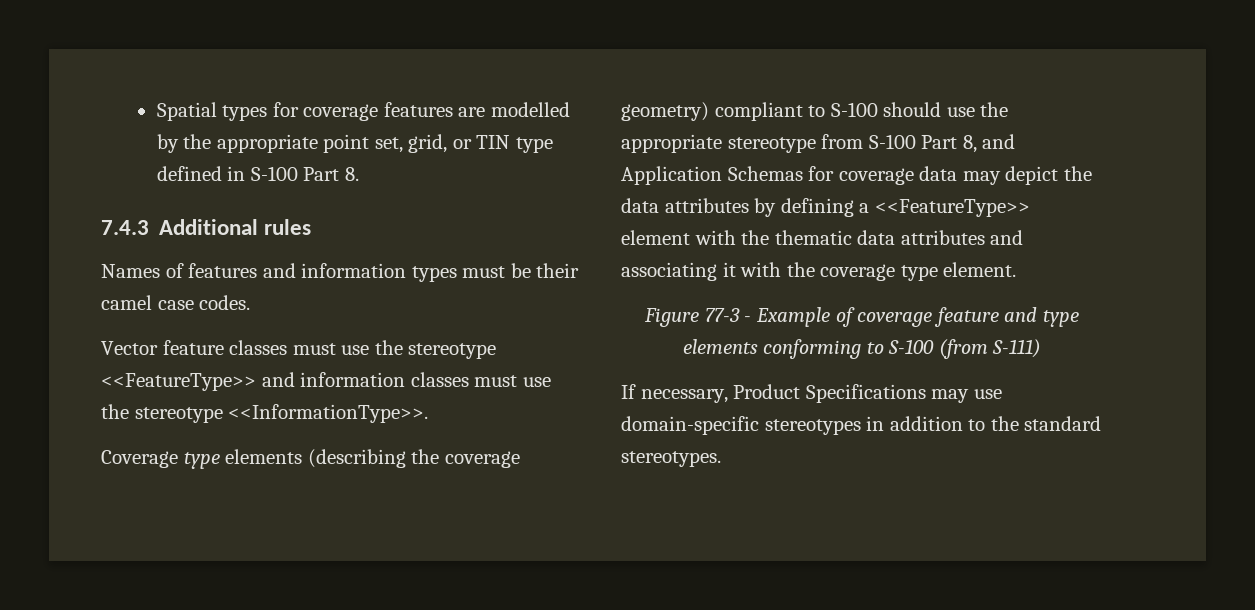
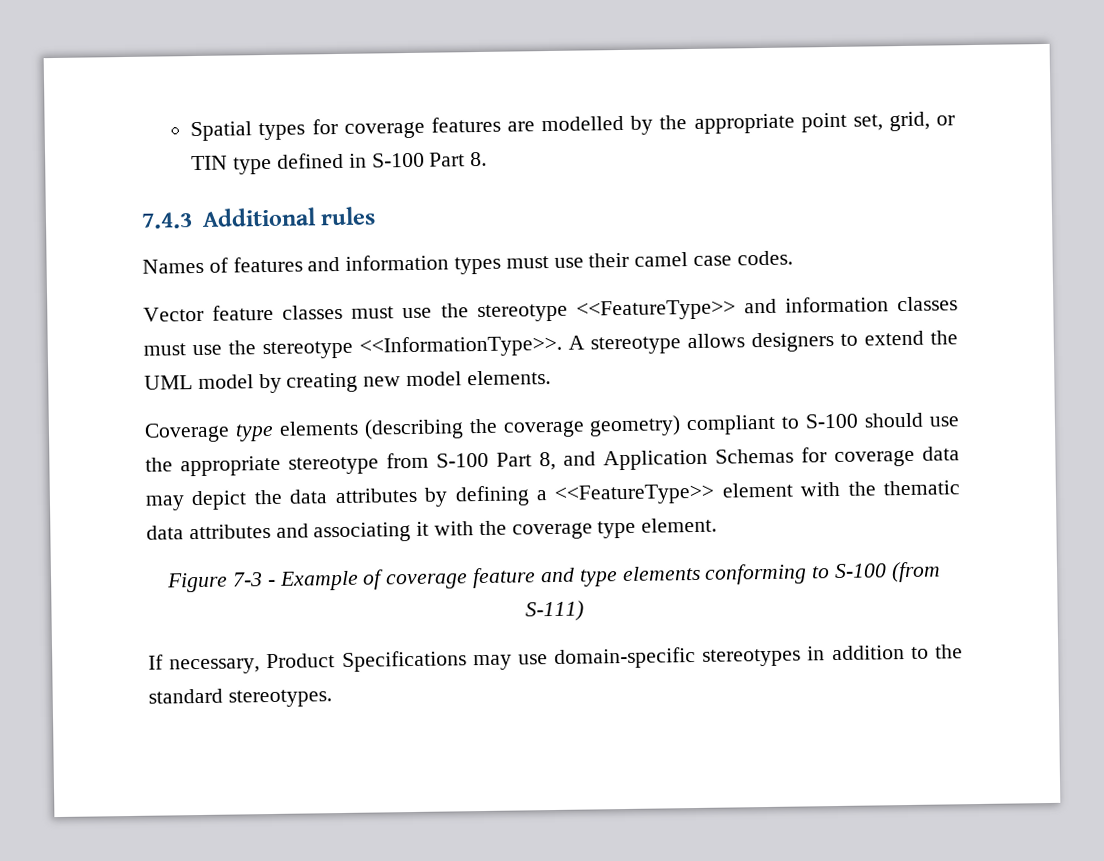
- Names of features and information types must be their camel case codes.
+ Names of features and information types must use their camel case codes.
+ A stereotype allows designers to extend the UML model by creating new model elements.
- Figure 77-3 - Example of coverage feature and type elements conforming to S-100 (from S-111)
+ Figure 7-3 - Example of coverage feature and type elements conforming to S-100 (from S-111)

